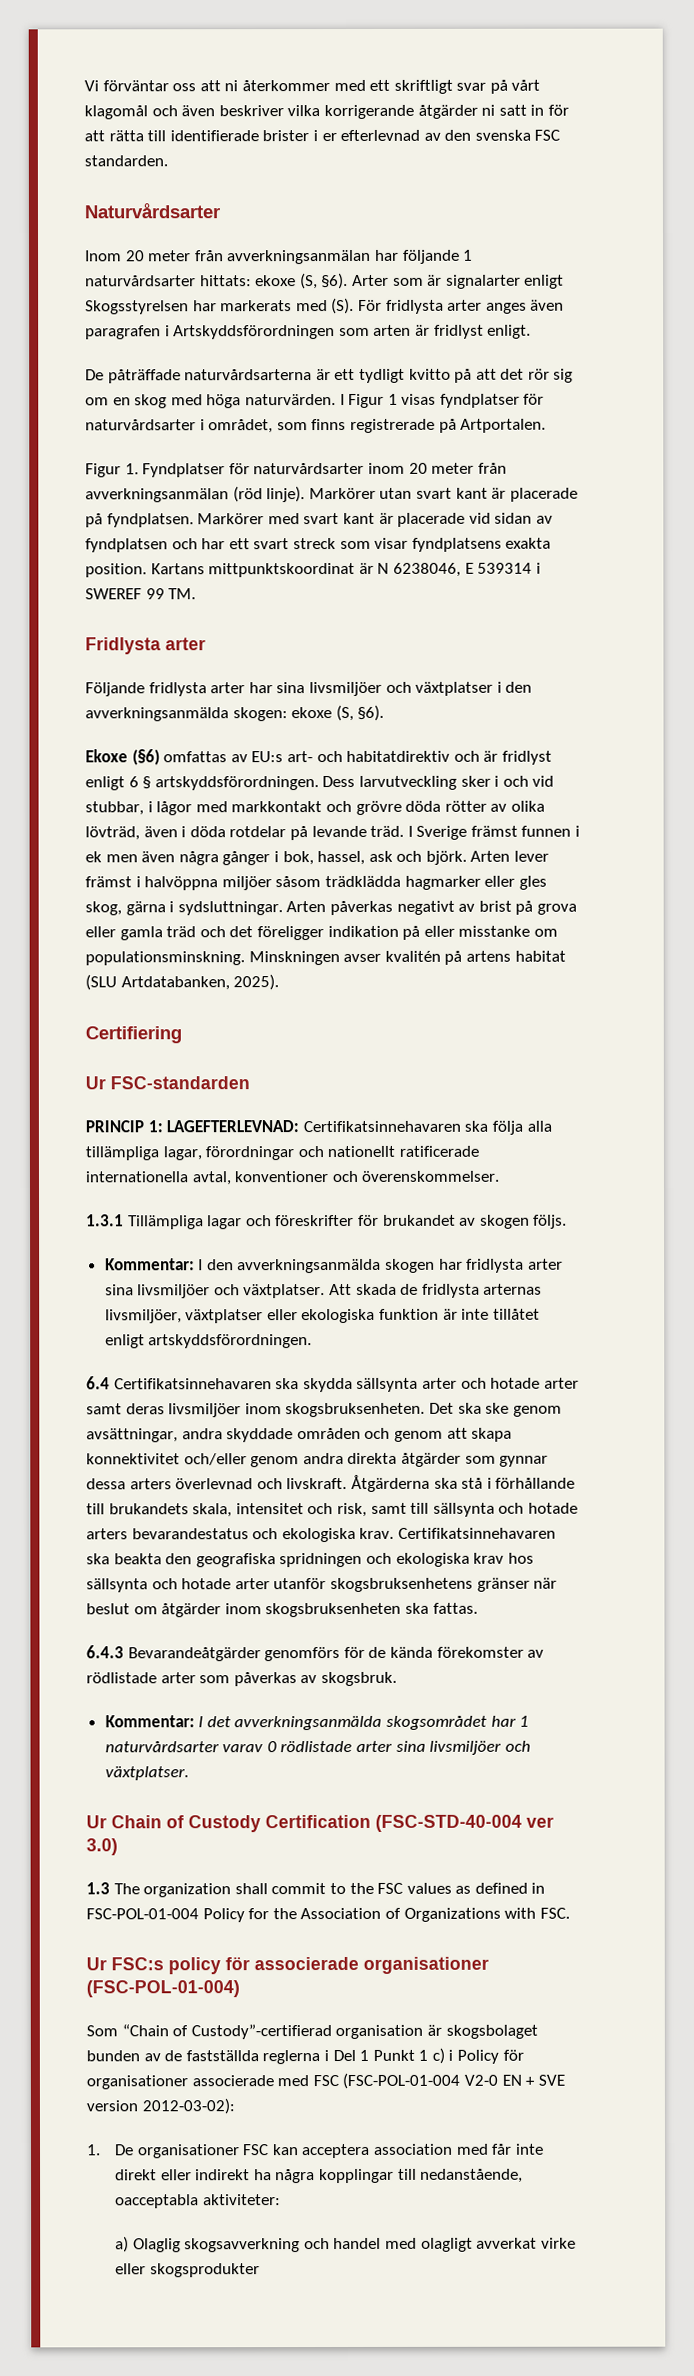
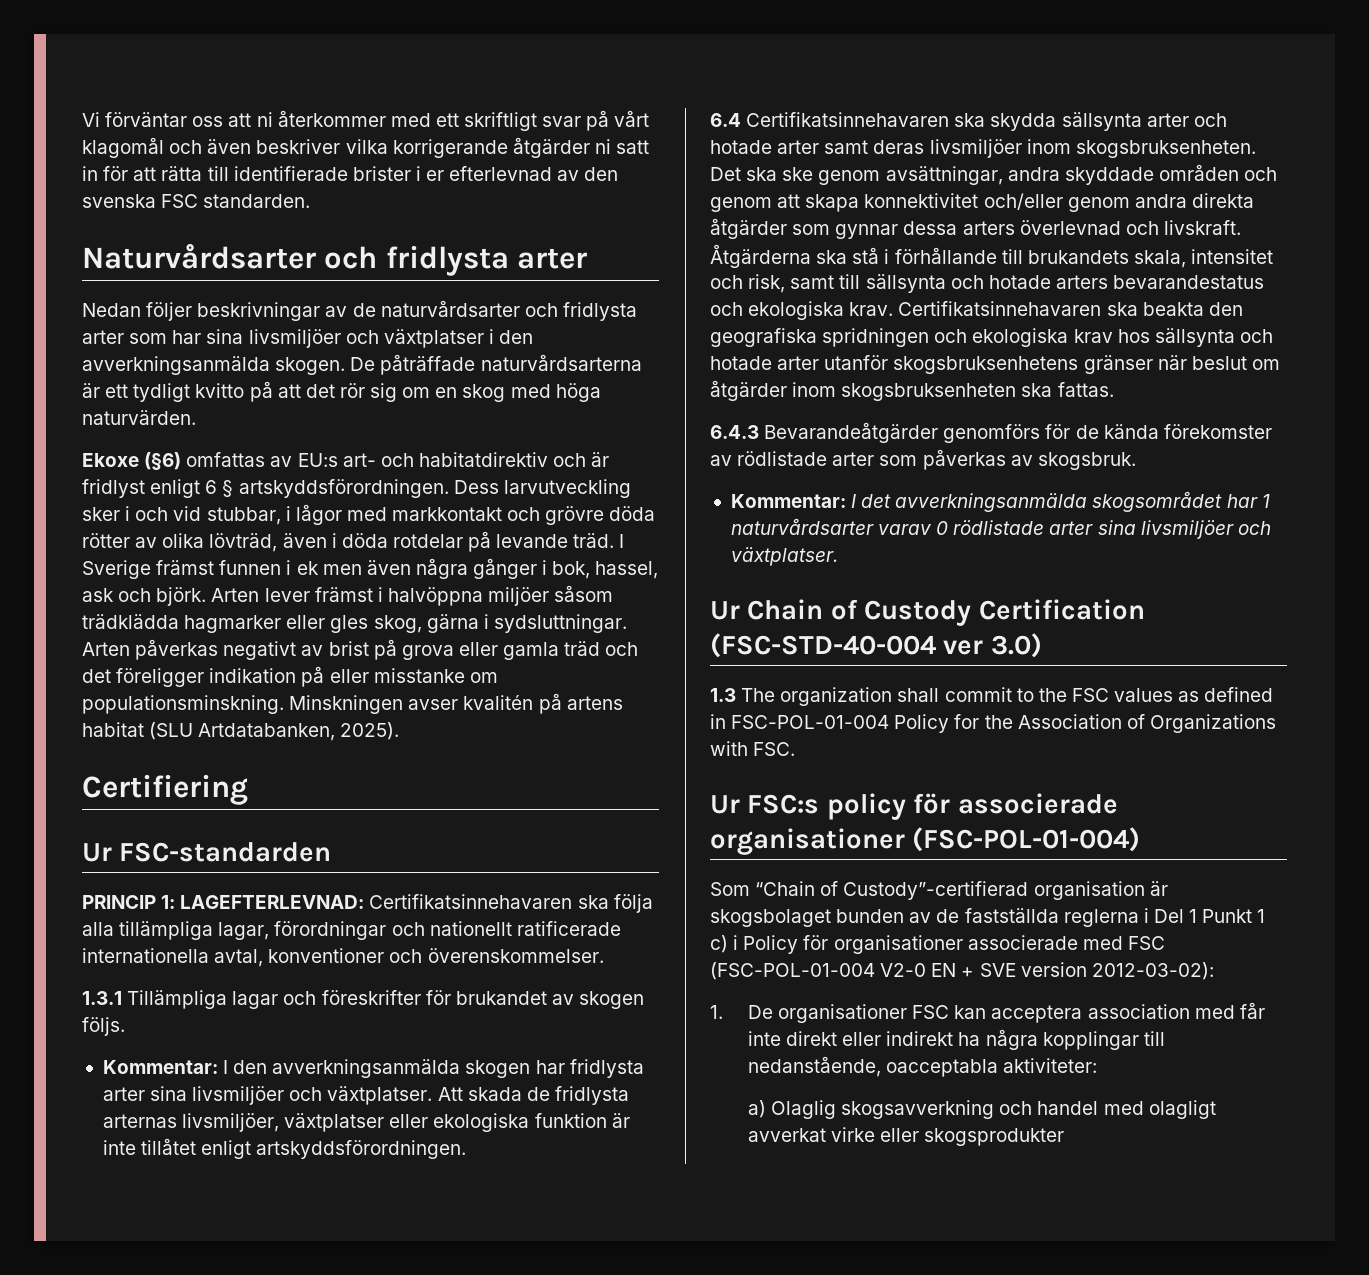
- Naturvårdsarter
- Inom 20 meter från avverkningsanmälan har följande 1 naturvårdsarter hittats: ekoxe (S, §6). Arter som är signalarter enligt Skogsstyrelsen har markerats med (S). För fridlysta arter anges även paragrafen i Artskyddsförordningen som arten är fridlyst enligt.
- De påträffade naturvårdsarterna är ett tydligt kvitto på att det rör sig om en skog med höga naturvärden. I Figur 1 visas fyndplatser för naturvårdsarter i området, som finns registrerade på Artportalen.
- Figur 1. Fyndplatser för naturvårdsarter inom 20 meter från avverkningsanmälan (röd linje). Markörer utan svart kant är placerade på fyndplatsen. Markörer med svart kant är placerade vid sidan av fyndplatsen och har ett svart streck som visar fyndplatsens exakta position. Kartans mittpunktskoordinat är N 6238046, E 539314 i SWEREF 99 TM.
- Fridlysta arter
- Följande fridlysta arter har sina livsmiljöer och växtplatser i den avverkningsanmälda skogen: ekoxe (S, §6).
+ Naturvårdsarter och fridlysta arter
+ Nedan följer beskrivningar av de naturvårdsarter och fridlysta arter som har sina livsmiljöer och växtplatser i den avverkningsanmälda skogen. De påträffade naturvårdsarterna är ett tydligt kvitto på att det rör sig om en skog med höga naturvärden.

